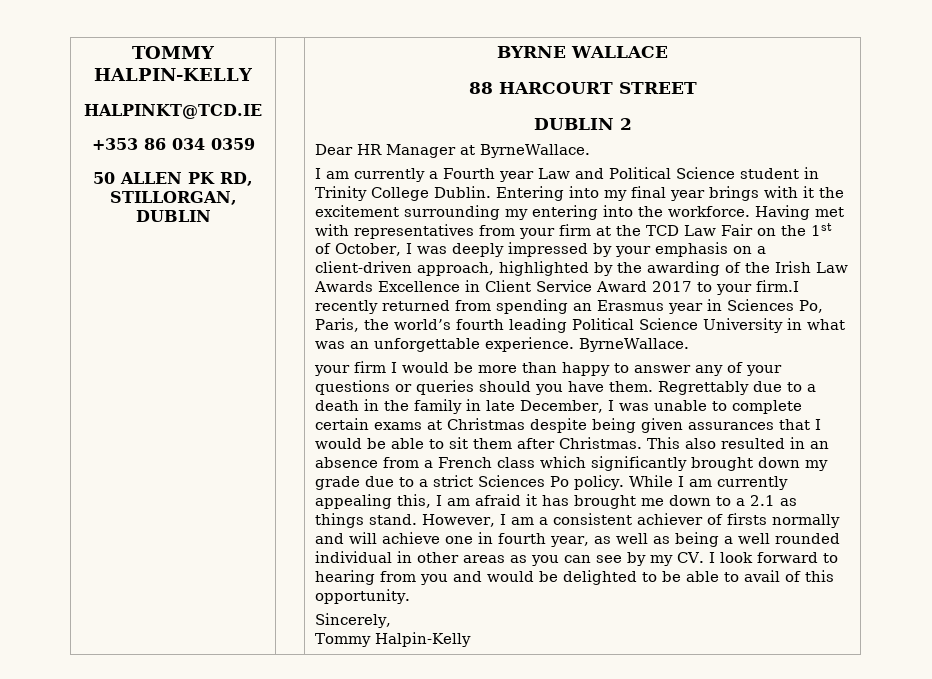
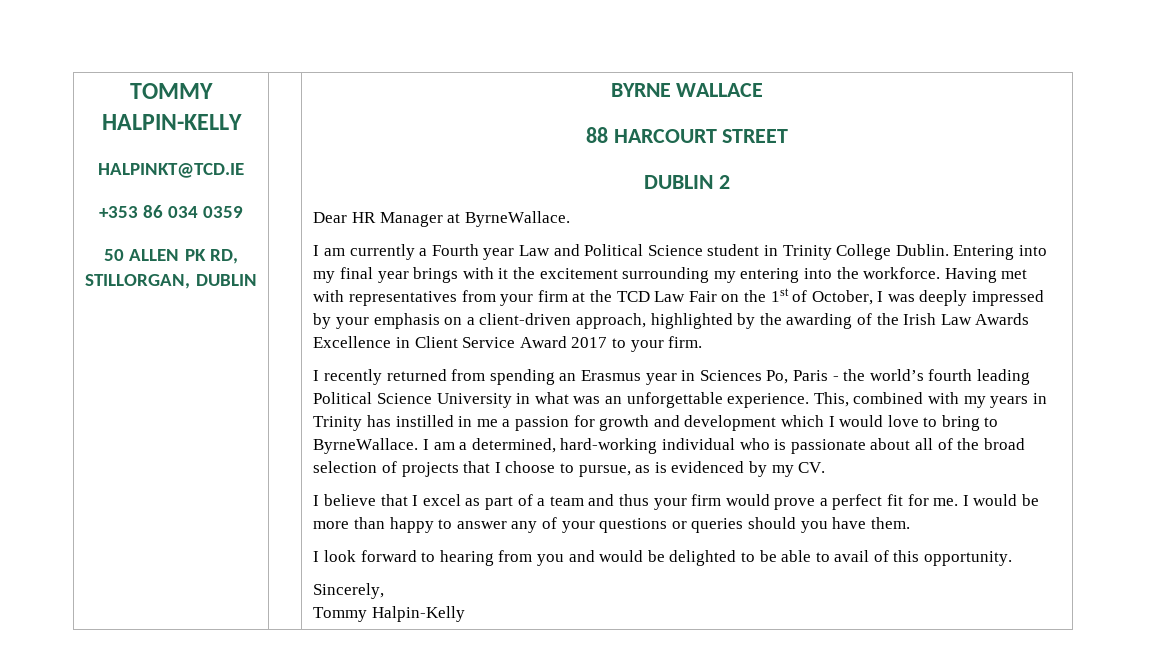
- Having met with representatives from your firm at the TCD Law Fair on the 1st of October, I was deeply impressed by your emphasis on a client-driven approach, highlighted by the awarding of the Irish Law Awards Excellence in Client Service Award 2017 to your firm.I recently returned from spending an Erasmus year in Sciences Po, Paris, the world’s fourth leading Political Science University in what was an unforgettable experience. ByrneWallace.
- your firm I would be more than happy to answer any of your questions or queries should you have them. Regrettably due to a death in the family in late December, I was unable to complete certain exams at Christmas despite being given assurances that I would be able to sit them after Christmas. This also resulted in an absence from a French class which significantly brought down my grade due to a strict Sciences Po policy. While I am currently appealing this, I am afraid it has brought me down to a 2.1 as things stand. However, I am a consistent achiever of firsts normally and will achieve one in fourth year, as well as being a well rounded individual in other areas as you can see by my CV. I look forward to hearing from you and would be delighted to be able to avail of this opportunity.
+ Having met with representatives from your firm at the TCD Law Fair on the 1st of October, I was deeply impressed by your emphasis on a client-driven approach, highlighted by the awarding of the Irish Law Awards Excellence in Client Service Award 2017 to your firm.
+ I recently returned from spending an Erasmus year in Sciences Po, Paris - the world’s fourth leading Political Science University in what was an unforgettable experience. This, combined with my years in Trinity has instilled in me a passion for growth and development which I would love to bring to ByrneWallace. I am a determined, hard-working individual who is passionate about all of the broad selection of projects that I choose to pursue, as is evidenced by my CV.
+ I believe that I excel as part of a team and thus your firm would prove a perfect fit for me. I would be more than happy to answer any of your questions or queries should you have them.
+ I look forward to hearing from you and would be delighted to be able to avail of this opportunity.

